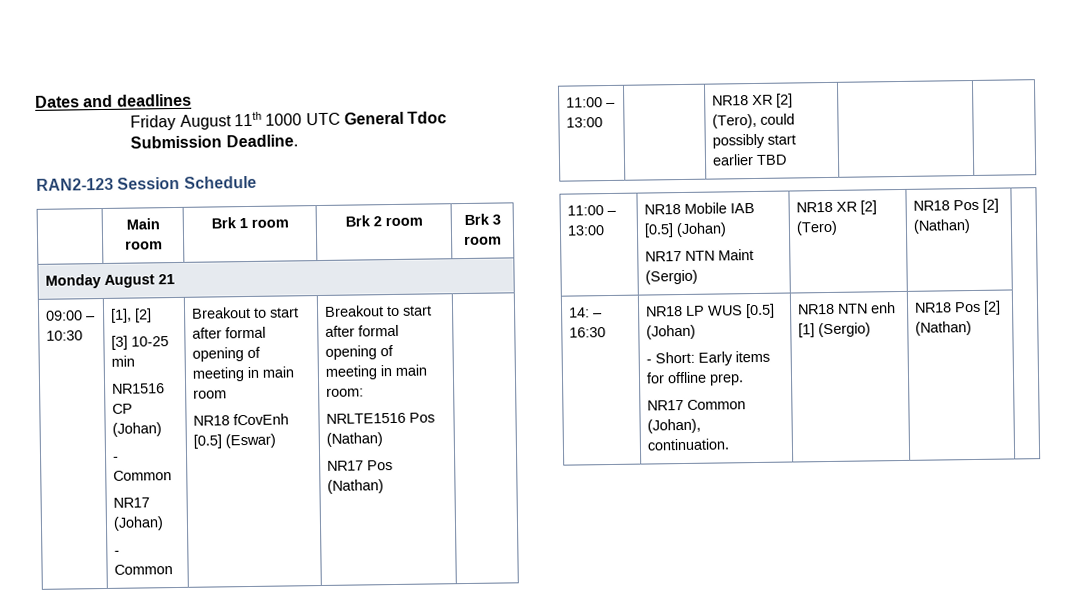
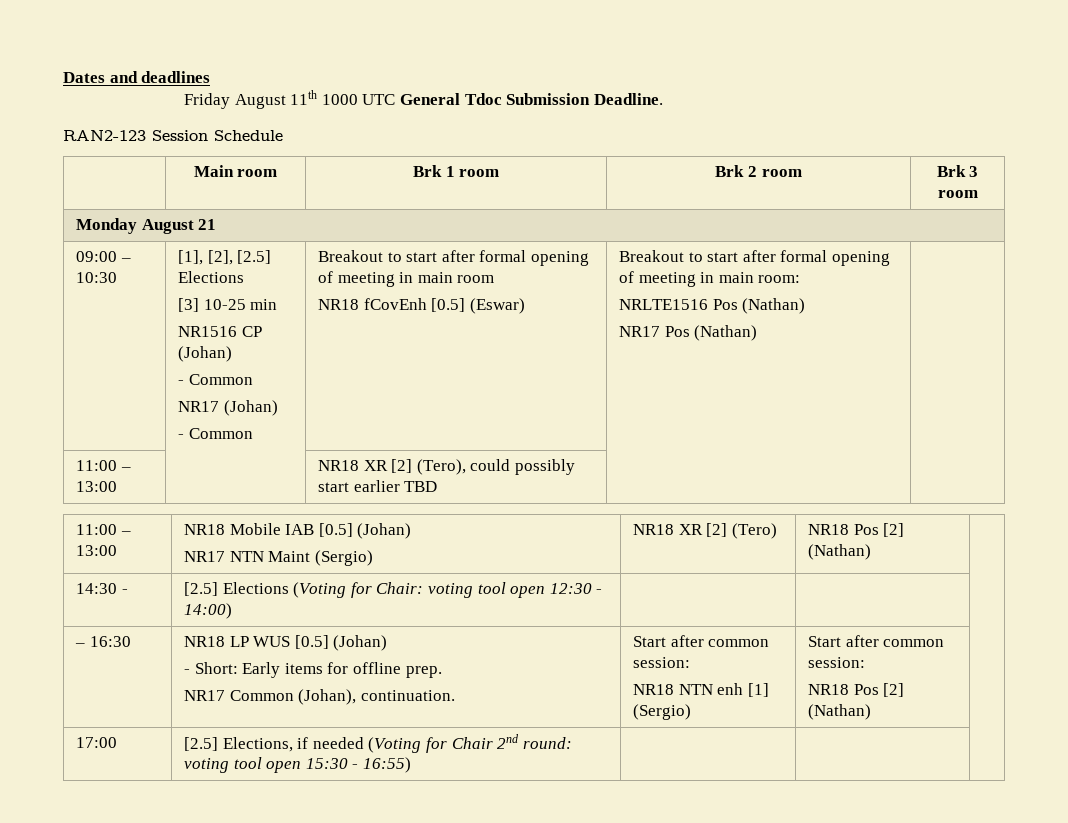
- [1], [2]
+ [1], [2], [2.5] Elections
- 14: – 16:30 | NR18 LP WUS [0.5] (Johan)
+ 14:30 - | [2.5] Elections (Voting for Chair: voting tool open 12:30 - 14:00) | | |
+ – 16:30 | NR18 LP WUS [0.5] (Johan)
  - Short: Early items for offline prep.
- NR17 Common (Johan), continuation. | NR18 NTN enh [1] (Sergio) | NR18 Pos [2] (Nathan) |
+ NR17 Common (Johan), continuation. | Start after common session:
+ NR18 NTN enh [1] (Sergio) | Start after common session:
+ NR18 Pos [2] (Nathan) |
+ 17:00 | [2.5] Elections, if needed (Voting for Chair 2nd round: voting tool open 15:30 - 16:55) | | |

